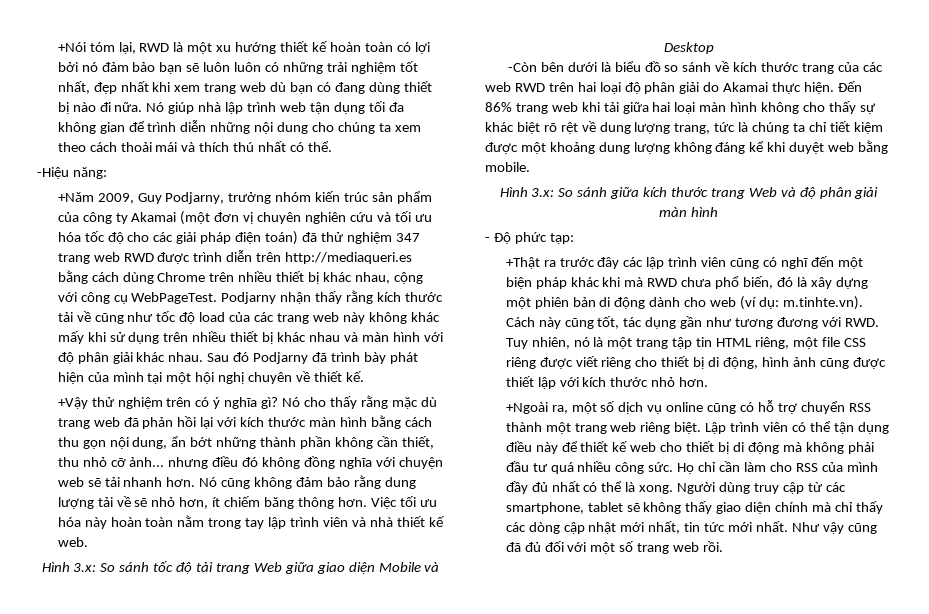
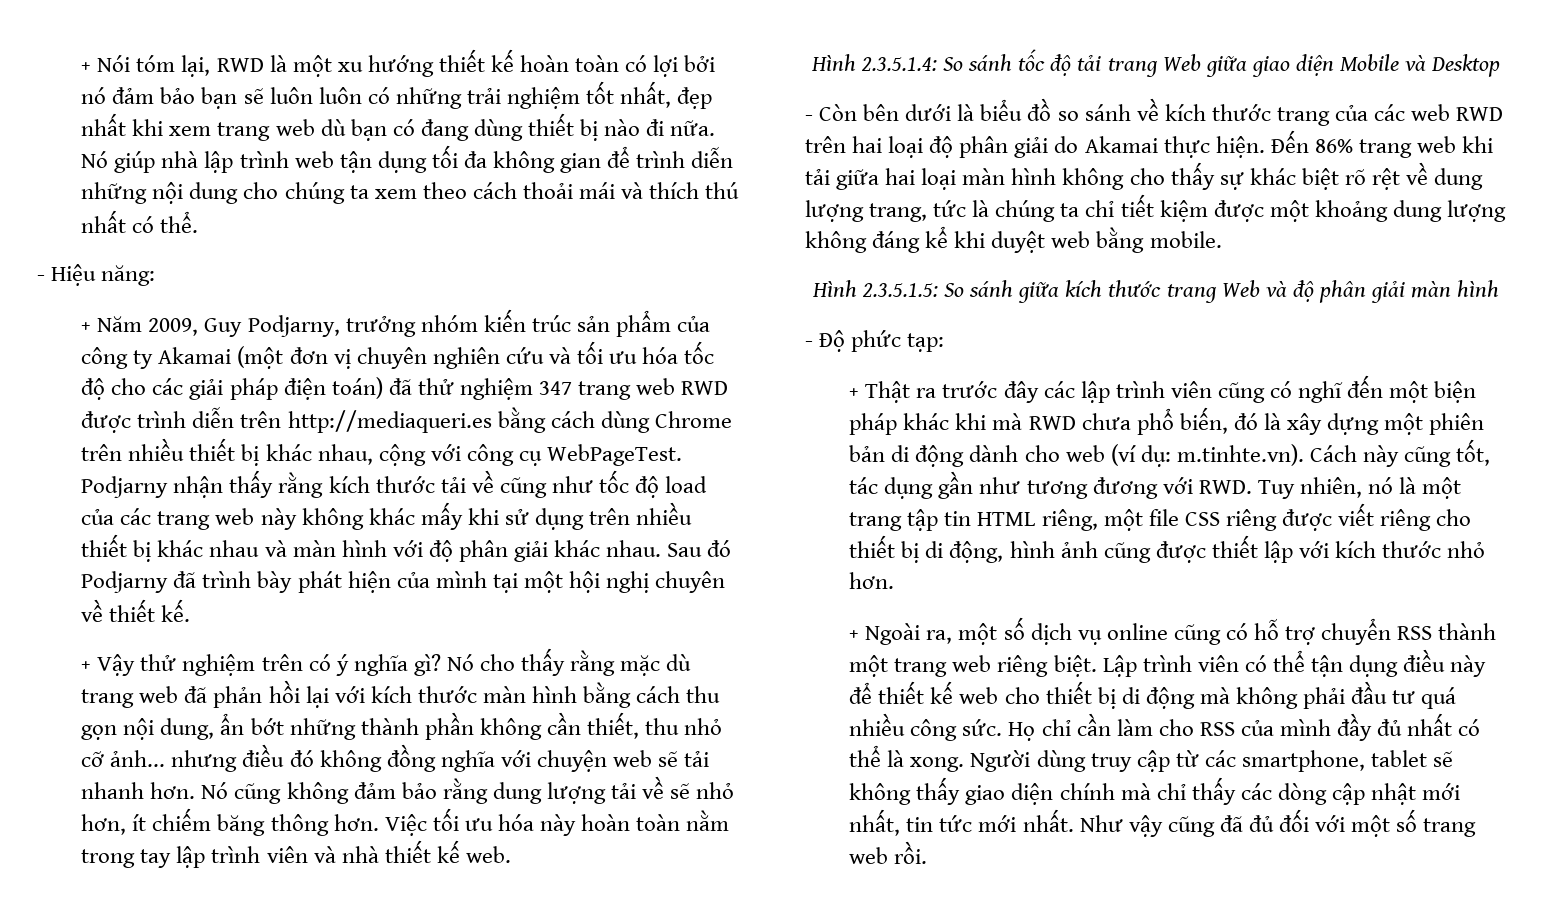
- +Nói tóm lại, RWD là một xu hướng thiết kế hoàn toàn có lợi bởi nó đảm bảo bạn sẽ luôn luôn có những trải nghiệm tốt nhất, đẹp nhất khi xem trang web dù bạn có đang dùng thiết bị nào đi nữa.
+ + Nói tóm lại, RWD là một xu hướng thiết kế hoàn toàn có lợi bởi nó đảm bảo bạn sẽ luôn luôn có những trải nghiệm tốt nhất, đẹp nhất khi xem trang web dù bạn có đang dùng thiết bị nào đi nữa.
- -Hiệu năng:
+ - Hiệu năng:
- +Năm 2009, Guy Podjarny, trưởng nhóm kiến trúc sản phẩm của công ty Akamai (một đơn vị chuyên nghiên cứu và tối ưu hóa tốc độ cho các giải pháp điện toán) đã thử nghiệm 347 trang web RWD được trình diễn trên http://mediaqueri.es bằng cách dùng Chrome trên nhiều thiết bị khác nhau, cộng với công cụ WebPageTest.
+ + Năm 2009, Guy Podjarny, trưởng nhóm kiến trúc sản phẩm của công ty Akamai (một đơn vị chuyên nghiên cứu và tối ưu hóa tốc độ cho các giải pháp điện toán) đã thử nghiệm 347 trang web RWD được trình diễn trên http://mediaqueri.es bằng cách dùng Chrome trên nhiều thiết bị khác nhau, cộng với công cụ WebPageTest.
- +Vậy thử nghiệm trên có ý nghĩa gì?
+ + Vậy thử nghiệm trên có ý nghĩa gì?
- Hình 3.x: So sánh tốc độ tải trang Web giữa giao diện Mobile và Desktop
+ Hình 2.3.5.1.4: So sánh tốc độ tải trang Web giữa giao diện Mobile và Desktop
- -Còn bên dưới là biểu đồ so sánh về kích thước trang của các web RWD trên hai loại độ phân giải do Akamai thực hiện.
+ - Còn bên dưới là biểu đồ so sánh về kích thước trang của các web RWD trên hai loại độ phân giải do Akamai thực hiện.
- Hình 3.x: So sánh giữa kích thước trang Web và độ phân giải màn hình
+ Hình 2.3.5.1.5: So sánh giữa kích thước trang Web và độ phân giải màn hình
- +Thật ra trước đây các lập trình viên cũng có nghĩ đến một biện pháp khác khi mà RWD chưa phổ biến, đó là xây dựng một phiên bản di động dành cho web (ví dụ:
+ + Thật ra trước đây các lập trình viên cũng có nghĩ đến một biện pháp khác khi mà RWD chưa phổ biến, đó là xây dựng một phiên bản di động dành cho web (ví dụ:
- +Ngoài ra, một số dịch vụ online cũng có hỗ trợ chuyển RSS thành một trang web riêng biệt.
+ + Ngoài ra, một số dịch vụ online cũng có hỗ trợ chuyển RSS thành một trang web riêng biệt.

